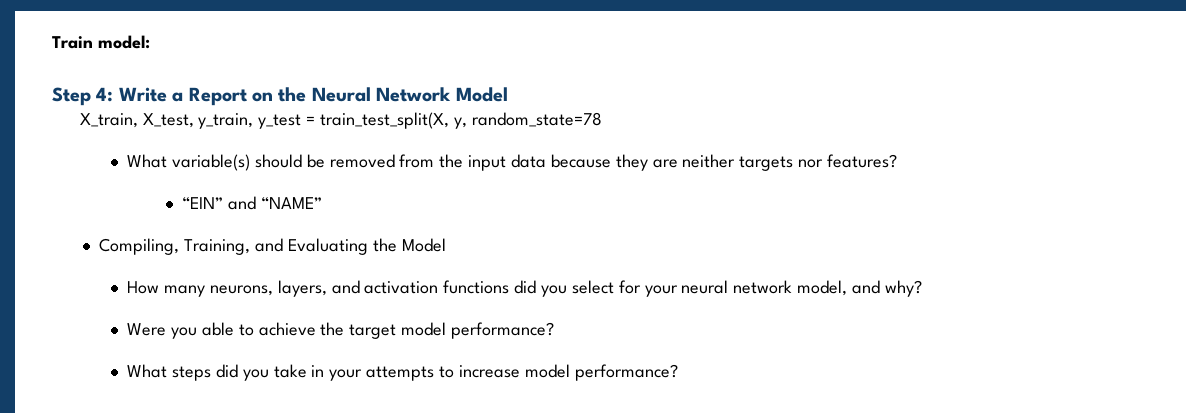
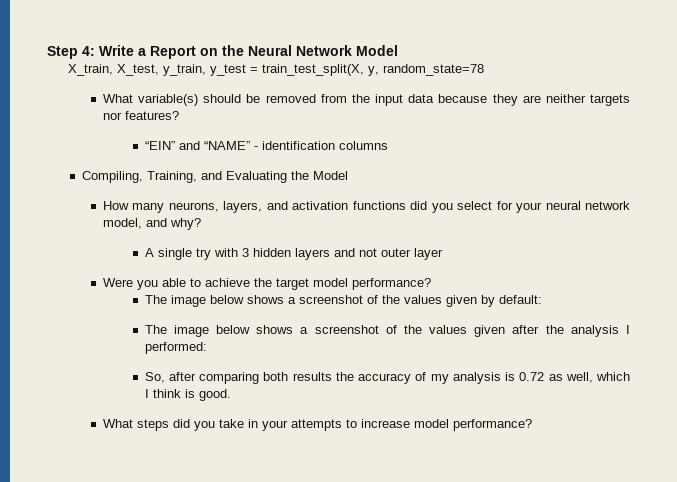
- Train model:
- “EIN” and “NAME”
+ “EIN” and “NAME” - identification columns
+ A single try with 3 hidden layers and not outer layer
+ The image below shows a screenshot of the values given by default:
+ The image below shows a screenshot of the values given after the analysis I performed:
+ So, after comparing both results the accuracy of my analysis is 0.72 as well, which I think is good.

